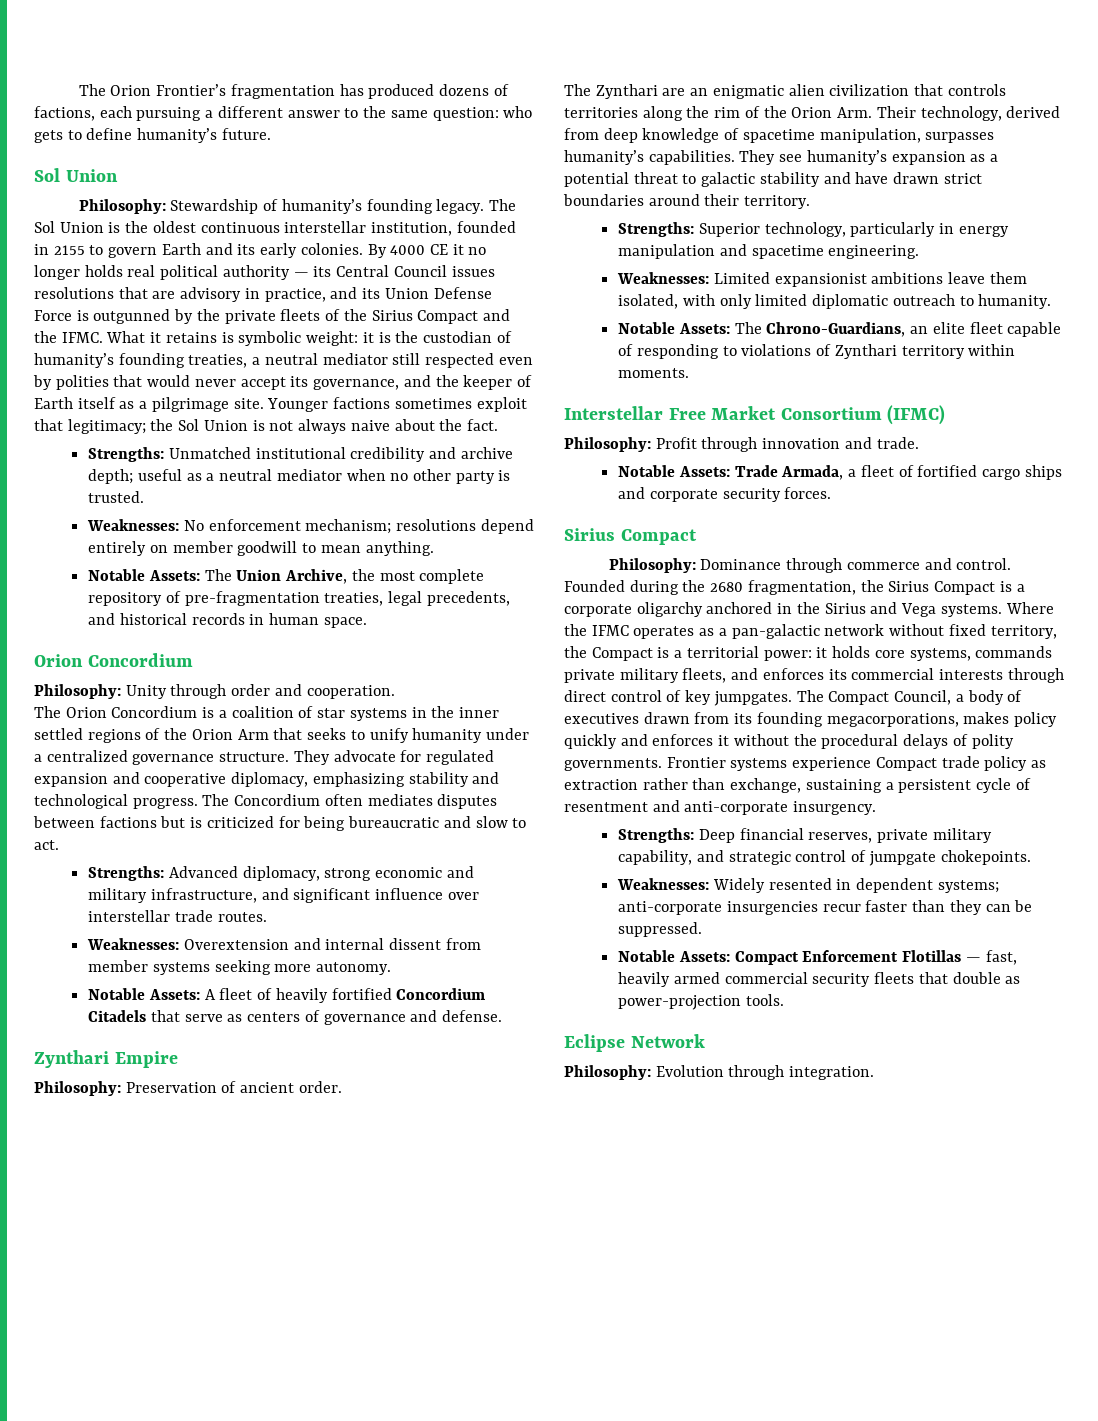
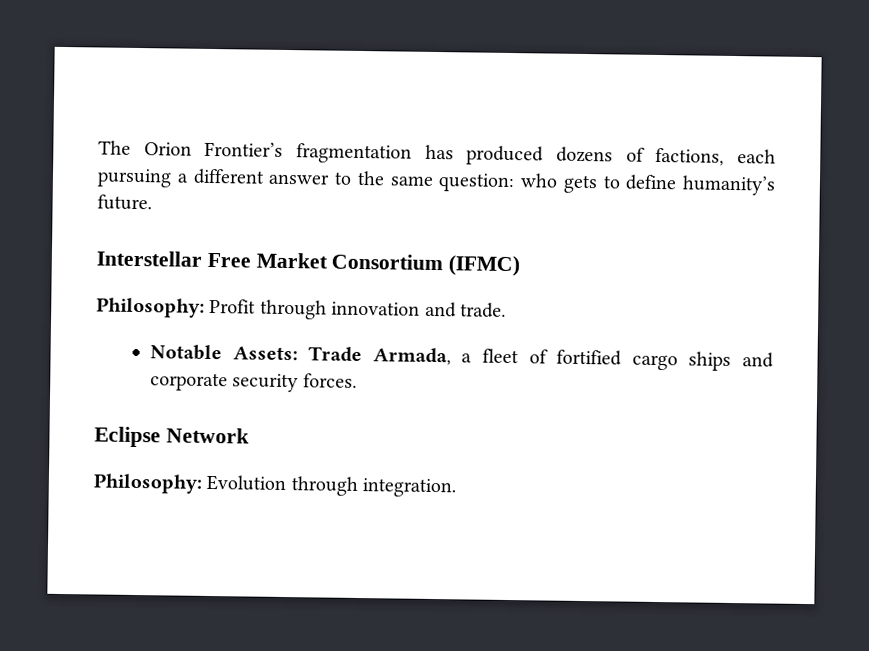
  The Orion Frontier’s fragmentation has produced dozens of factions, each pursuing a different answer to the same question: who gets to define humanity’s future.
- Sol Union
- Philosophy: Stewardship of humanity’s founding legacy. The Sol Union is the oldest continuous interstellar institution, founded in 2155 to govern Earth and its early colonies. By 4000 CE it no longer holds real political authority — its Central Council issues resolutions that are advisory in practice, and its Union Defense Force is outgunned by the private fleets of the Sirius Compact and the IFMC. What it retains is symbolic weight: it is the custodian of humanity’s founding treaties, a neutral mediator still respected even by polities that would never accept its governance, and the keeper of Earth itself as a pilgrimage site. Younger factions sometimes exploit that legitimacy; the Sol Union is not always naive about the fact.
- Strengths: Unmatched institutional credibility and archive depth; useful as a neutral mediator when no other party is trusted.
- Weaknesses: No enforcement mechanism; resolutions depend entirely on member goodwill to mean anything.
- Notable Assets: The Union Archive, the most complete repository of pre-fragmentation treaties, legal precedents, and historical records in human space.
- Orion Concordium
- Philosophy: Unity through order and cooperation.
- The Orion Concordium is a coalition of star systems in the inner settled regions of the Orion Arm that seeks to unify humanity under a centralized governance structure. They advocate for regulated expansion and cooperative diplomacy, emphasizing stability and technological progress. The Concordium often mediates disputes between factions but is criticized for being bureaucratic and slow to act.
- Strengths: Advanced diplomacy, strong economic and military infrastructure, and significant influence over interstellar trade routes.
- Weaknesses: Overextension and internal dissent from member systems seeking more autonomy.
- Notable Assets: A fleet of heavily fortified Concordium Citadels that serve as centers of governance and defense.
- Zynthari Empire
- Philosophy: Preservation of ancient order.
- The Zynthari are an enigmatic alien civilization that controls territories along the rim of the Orion Arm. Their technology, derived from deep knowledge of spacetime manipulation, surpasses humanity’s capabilities. They see humanity’s expansion as a potential threat to galactic stability and have drawn strict boundaries around their territory.
- Strengths: Superior technology, particularly in energy manipulation and spacetime engineering.
- Weaknesses: Limited expansionist ambitions leave them isolated, with only limited diplomatic outreach to humanity.
- Notable Assets: The Chrono-Guardians, an elite fleet capable of responding to violations of Zynthari territory within moments.
  Notable Assets: Trade Armada, a fleet of fortified cargo ships and corporate security forces.
- Sirius Compact
- Philosophy: Dominance through commerce and control. Founded during the 2680 fragmentation, the Sirius Compact is a corporate oligarchy anchored in the Sirius and Vega systems. Where the IFMC operates as a pan-galactic network without fixed territory, the Compact is a territorial power: it holds core systems, commands private military fleets, and enforces its commercial interests through direct control of key jumpgates. The Compact Council, a body of executives drawn from its founding megacorporations, makes policy quickly and enforces it without the procedural delays of polity governments. Frontier systems experience Compact trade policy as extraction rather than exchange, sustaining a persistent cycle of resentment and anti-corporate insurgency.
- Strengths: Deep financial reserves, private military capability, and strategic control of jumpgate chokepoints.
- Weaknesses: Widely resented in dependent systems; anti-corporate insurgencies recur faster than they can be suppressed.
- Notable Assets: Compact Enforcement Flotillas — fast, heavily armed commercial security fleets that double as power-projection tools.

